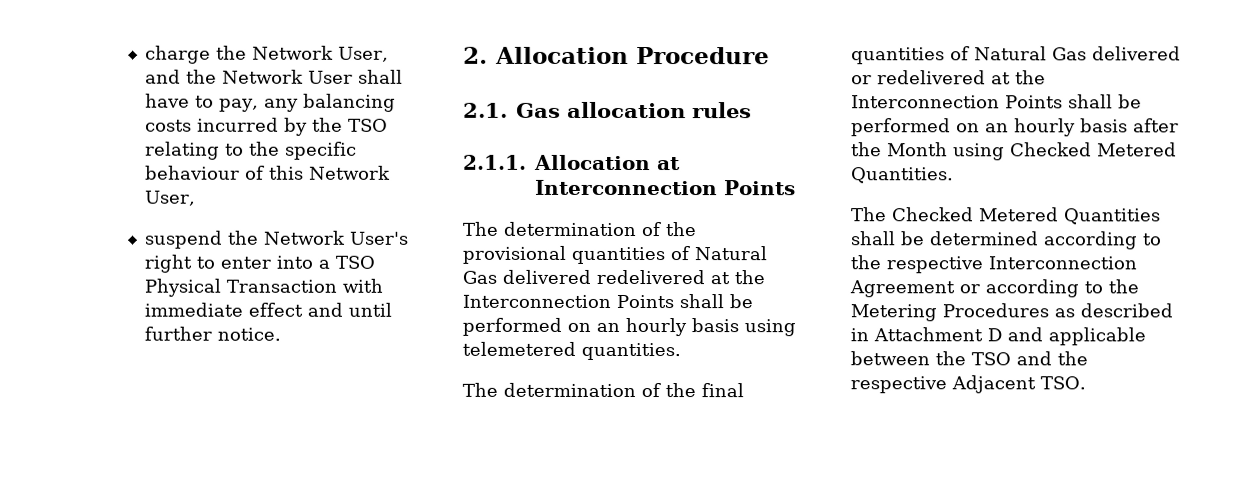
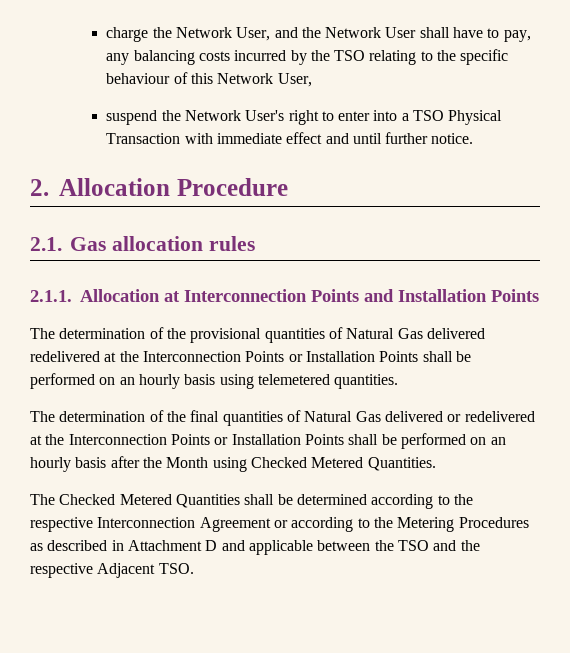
- 2.1.1. Allocation at Interconnection Points
+ 2.1.1. Allocation at Interconnection Points and Installation Points
- The determination of the provisional quantities of Natural Gas delivered redelivered at the Interconnection Points shall be performed on an hourly basis using telemetered quantities.
+ The determination of the provisional quantities of Natural Gas delivered redelivered at the Interconnection Points or Installation Points shall be performed on an hourly basis using telemetered quantities.
- The determination of the final quantities of Natural Gas delivered or redelivered at the Interconnection Points shall be performed on an hourly basis after the Month using Checked Metered Quantities.
+ The determination of the final quantities of Natural Gas delivered or redelivered at the Interconnection Points or Installation Points shall be performed on an hourly basis after the Month using Checked Metered Quantities.

